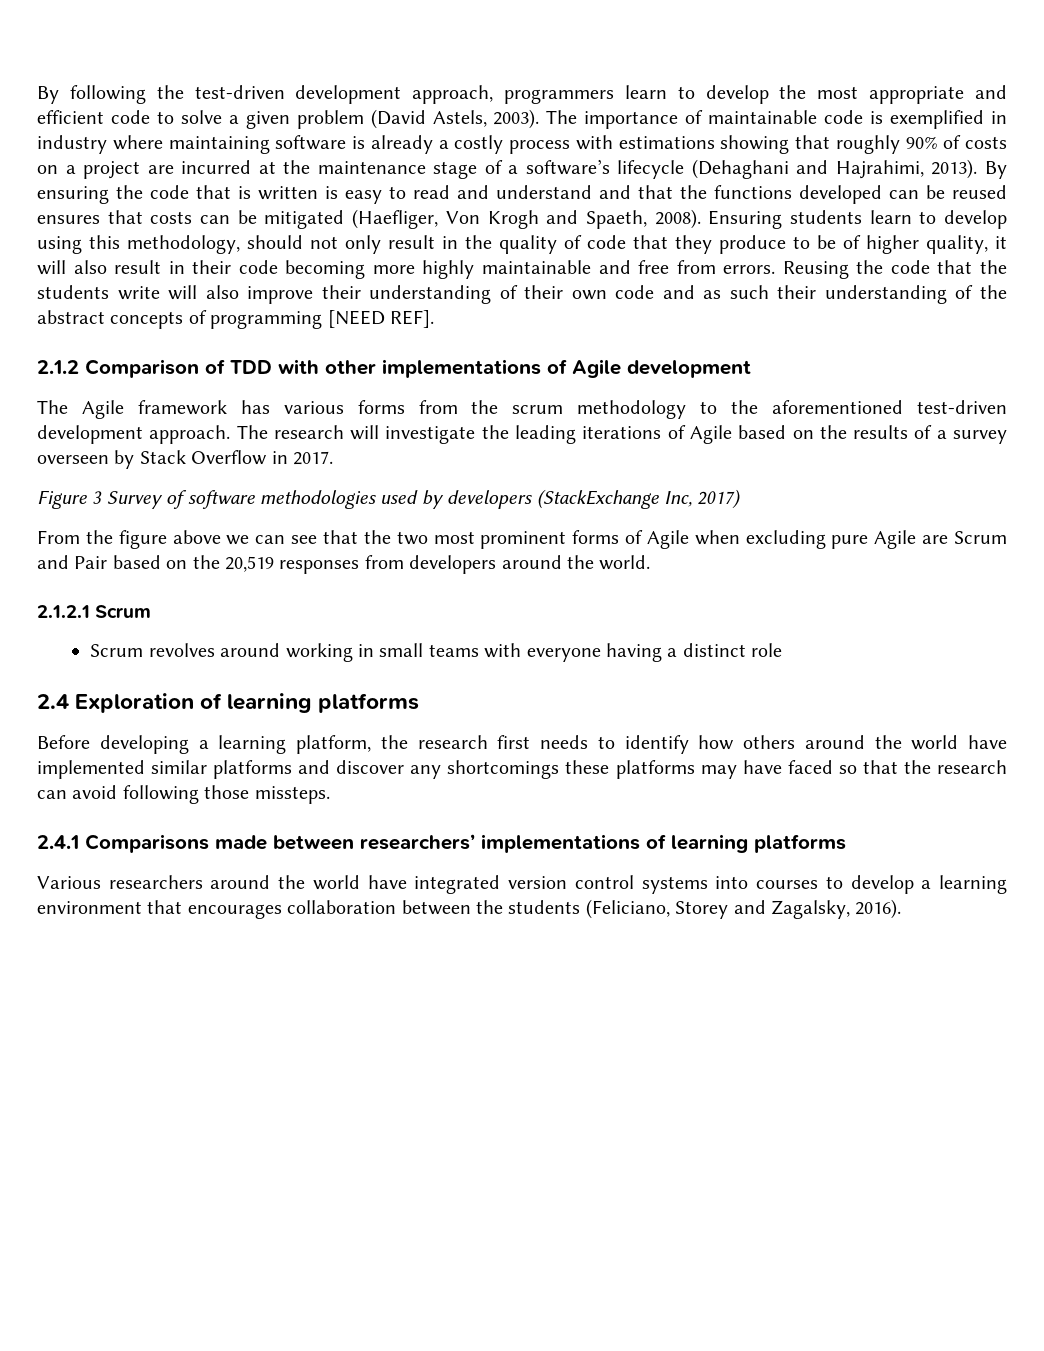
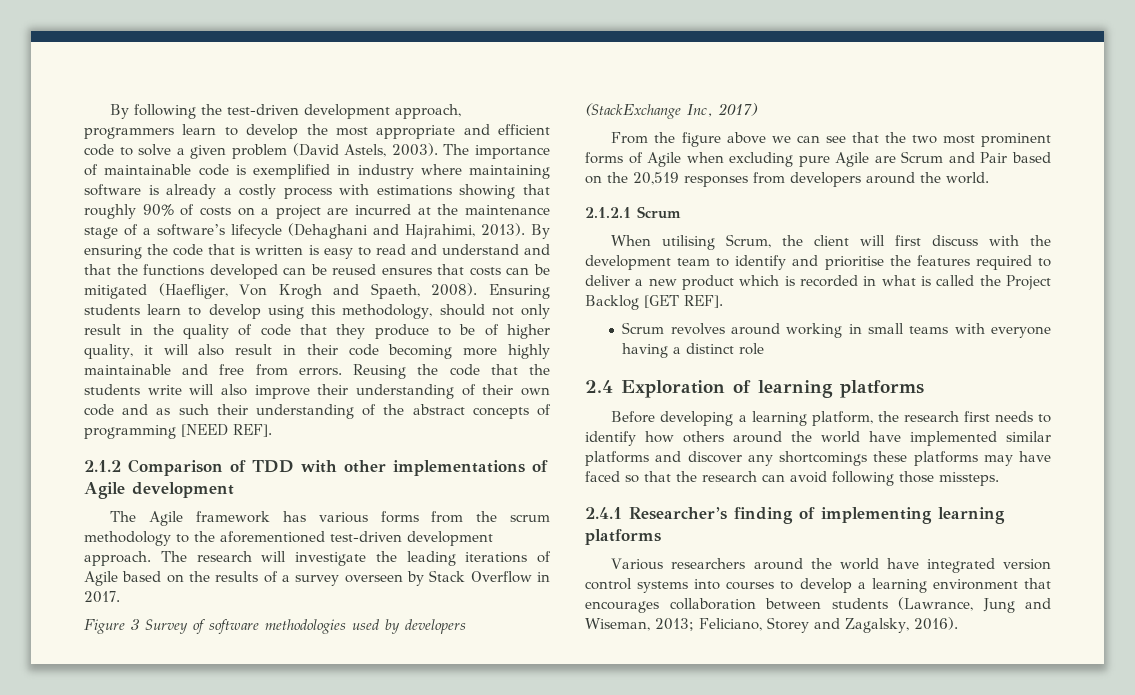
+ When utilising Scrum, the client will first discuss with the development team to identify and prioritise the features required to deliver a new product which is recorded in what is called the Project Backlog [GET REF].
- 2.4.1 Comparisons made between researchers’ implementations of learning platforms
+ 2.4.1 Researcher’s finding of implementing learning platforms
- Various researchers around the world have integrated version control systems into courses to develop a learning environment that encourages collaboration between the students (Feliciano, Storey and Zagalsky, 2016).
+ Various researchers around the world have integrated version control systems into courses to develop a learning environment that encourages collaboration between students (Lawrance, Jung and Wiseman, 2013; Feliciano, Storey and Zagalsky, 2016).

